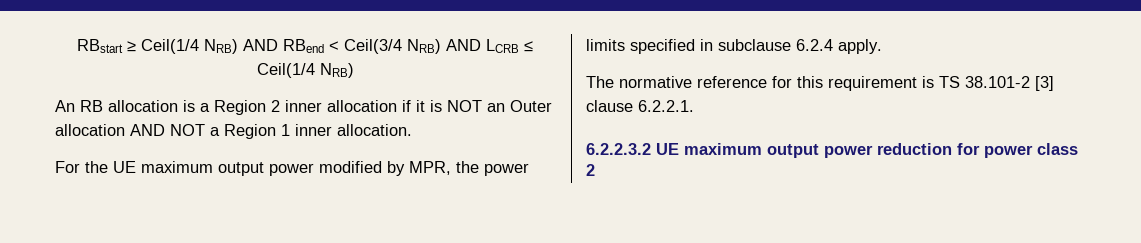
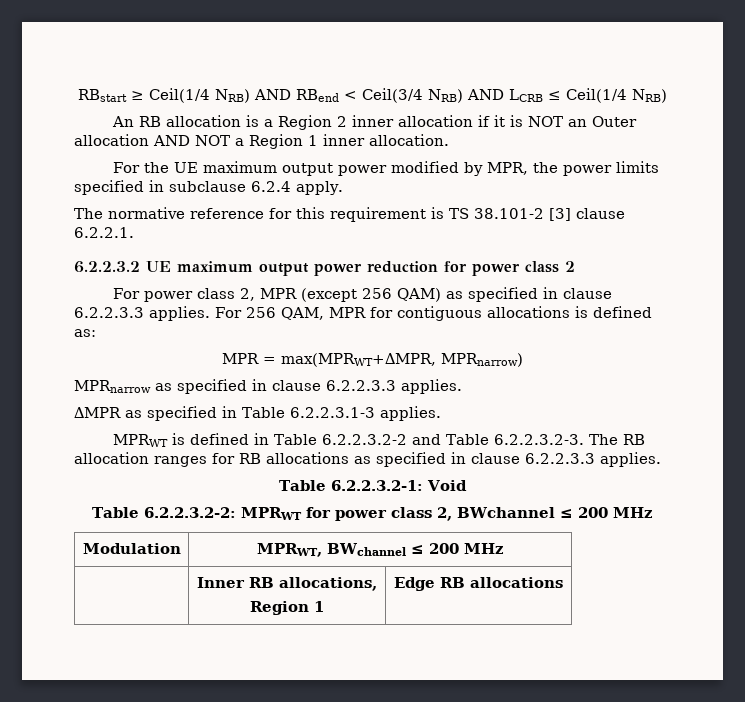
+ For power class 2, MPR (except 256 QAM) as specified in clause 6.2.2.3.3 applies. For 256 QAM, MPR for contiguous allocations is defined as:
+ MPR = max(MPRWT+∆MPR, MPRnarrow)
+ MPRnarrow as specified in clause 6.2.2.3.3 applies.
+ ∆MPR as specified in Table 6.2.2.3.1-3 applies.
+ MPRWT is defined in Table 6.2.2.3.2-2 and Table 6.2.2.3.2-3. The RB allocation ranges for RB allocations as specified in clause 6.2.2.3.3 applies.
+ Table 6.2.2.3.2-1: Void
+ Table 6.2.2.3.2-2: MPRWT for power class 2, BWchannel ≤ 200 MHz
+ Modulation | MPRWT, BWchannel ≤ 200 MHz
+ | Inner RB allocations,
+ Region 1 | Edge RB allocations

